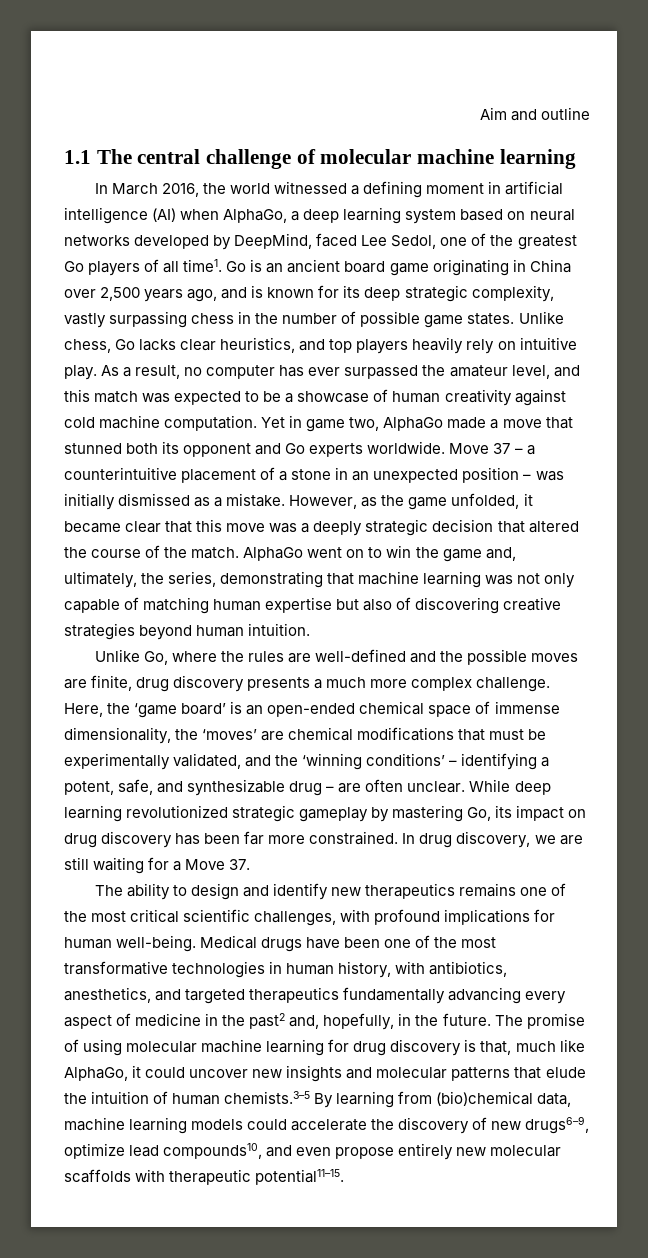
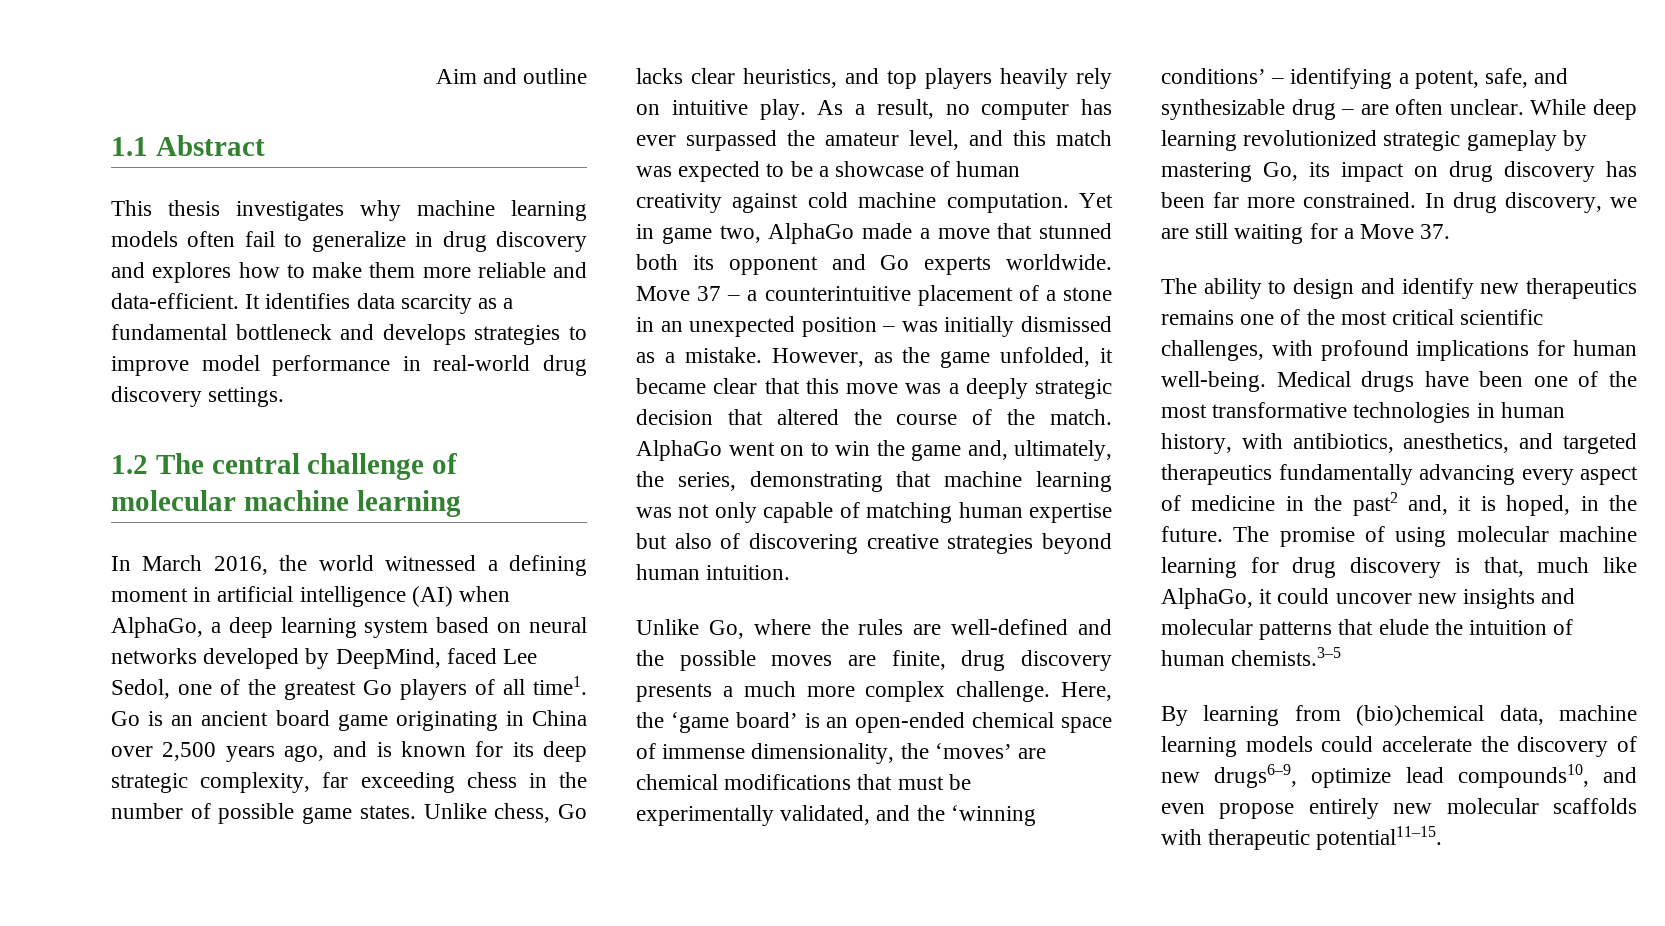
- 1.1 The central challenge of molecular machine learning
+ 1.1 Abstract
+ This thesis investigates why machine learning models often fail to generalize in drug discovery and explores how to make them more reliable and data-efficient. It identifies data scarcity as a fundamental bottleneck and develops strategies to improve model performance in real-world drug discovery settings.
+ 1.2 The central challenge of molecular machine learning
- Go is an ancient board game originating in China over 2,500 years ago, and is known for its deep strategic complexity, vastly surpassing chess in the number of possible game states.
+ Go is an ancient board game originating in China over 2,500 years ago, and is known for its deep strategic complexity, far exceeding chess in the number of possible game states.
- Medical drugs have been one of the most transformative technologies in human history, with antibiotics, anesthetics, and targeted therapeutics fundamentally advancing every aspect of medicine in the past2 and, hopefully, in the future.
+ Medical drugs have been one of the most transformative technologies in human history, with antibiotics, anesthetics, and targeted therapeutics fundamentally advancing every aspect of medicine in the past2 and, it is hoped, in the future.
- The promise of using molecular machine learning for drug discovery is that, much like AlphaGo, it could uncover new insights and molecular patterns that elude the intuition of human chemists.3–5 By learning from (bio)chemical data, machine learning models could accelerate the discovery of new drugs6–9, optimize lead compounds10, and even propose entirely new molecular scaffolds with therapeutic potential11–15.
+ The promise of using molecular machine learning for drug discovery is that, much like AlphaGo, it could uncover new insights and molecular patterns that elude the intuition of human chemists.3–5
+ By learning from (bio)chemical data, machine learning models could accelerate the discovery of new drugs6–9, optimize lead compounds10, and even propose entirely new molecular scaffolds with therapeutic potential11–15.

